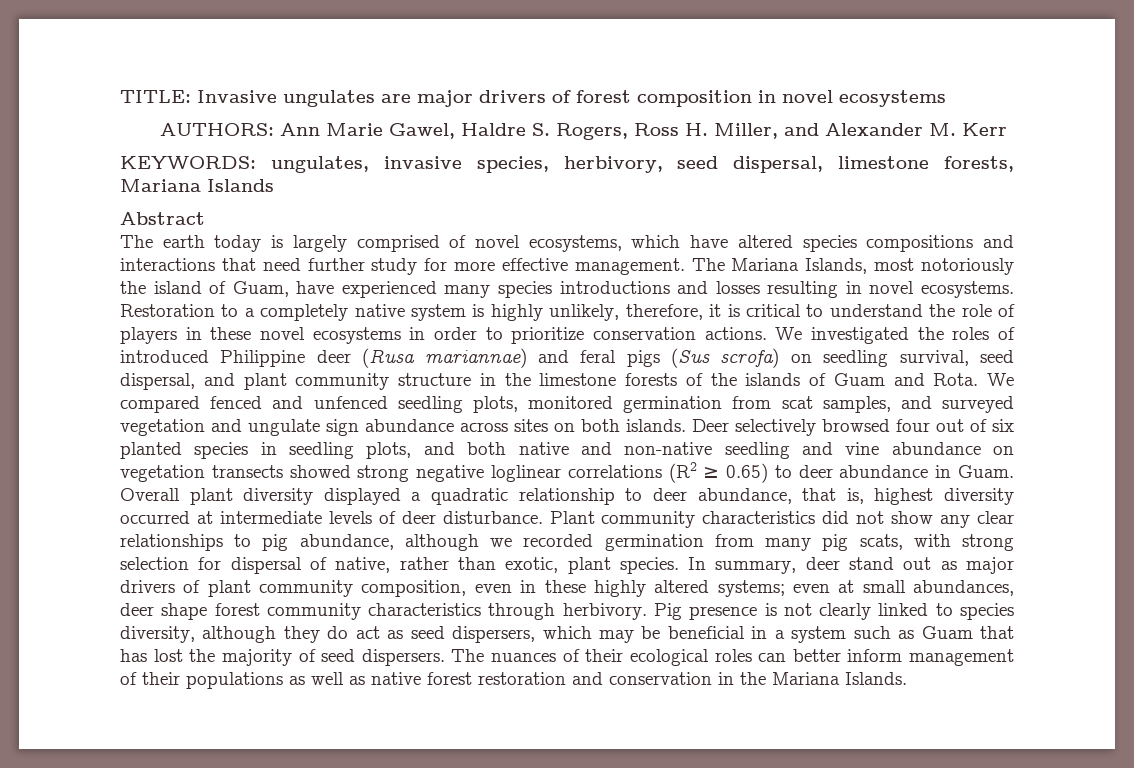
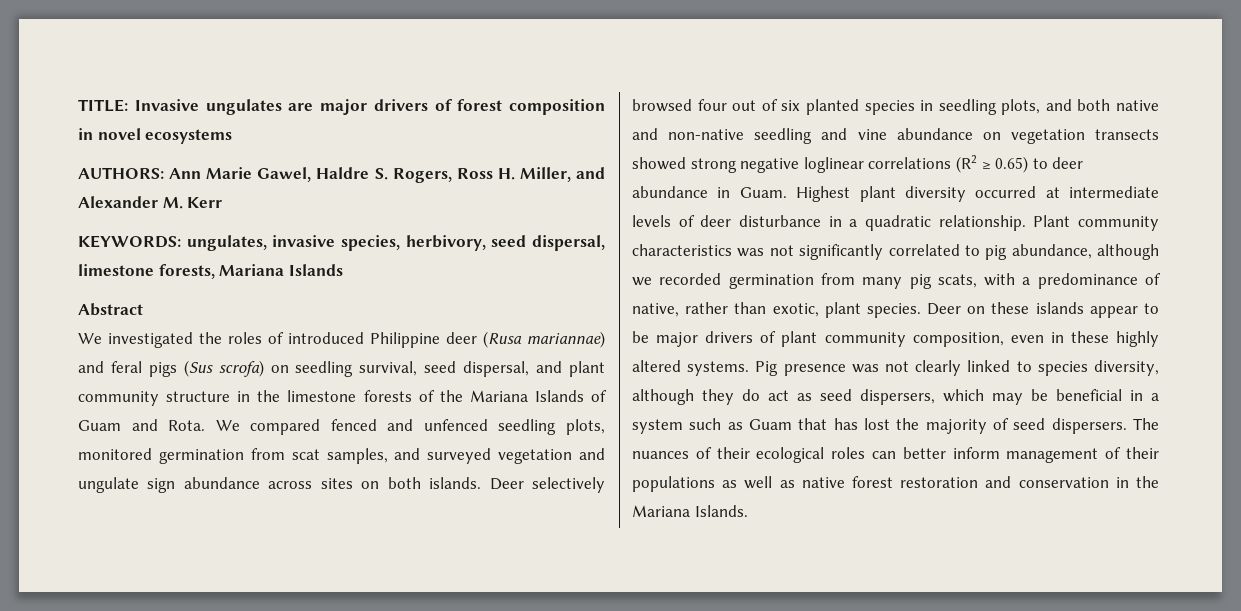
- The earth today is largely comprised of novel ecosystems, which have altered species compositions and interactions that need further study for more effective management. The Mariana Islands, most notoriously the island of Guam, have experienced many species introductions and losses resulting in novel ecosystems. Restoration to a completely native system is highly unlikely, therefore, it is critical to understand the role of players in these novel ecosystems in order to prioritize conservation actions. We investigated the roles of introduced Philippine deer (Rusa mariannae) and feral pigs (Sus scrofa) on seedling survival, seed dispersal, and plant community structure in the limestone forests of the islands of Guam and Rota.
+ We investigated the roles of introduced Philippine deer (Rusa mariannae) and feral pigs (Sus scrofa) on seedling survival, seed dispersal, and plant community structure in the limestone forests of the Mariana Islands of Guam and Rota.
- Overall plant diversity displayed a quadratic relationship to deer abundance, that is, highest diversity occurred at intermediate levels of deer disturbance. Plant community characteristics did not show any clear relationships to pig abundance, although we recorded germination from many pig scats, with strong selection for dispersal of native, rather than exotic, plant species.
+ Highest plant diversity occurred at intermediate levels of deer disturbance in a quadratic relationship. Plant community characteristics was not significantly correlated to pig abundance, although we recorded germination from many pig scats, with a predominance of native, rather than exotic, plant species.
- In summary, deer stand out as major drivers of plant community composition, even in these highly altered systems; even at small abundances, deer shape forest community characteristics through herbivory.
+ Deer on these islands appear to be major drivers of plant community composition, even in these highly altered systems.
- Pig presence is not clearly linked to species diversity, although they do act as seed dispersers, which may be beneficial in a system such as Guam that has lost the majority of seed dispersers.
+ Pig presence was not clearly linked to species diversity, although they do act as seed dispersers, which may be beneficial in a system such as Guam that has lost the majority of seed dispersers.

